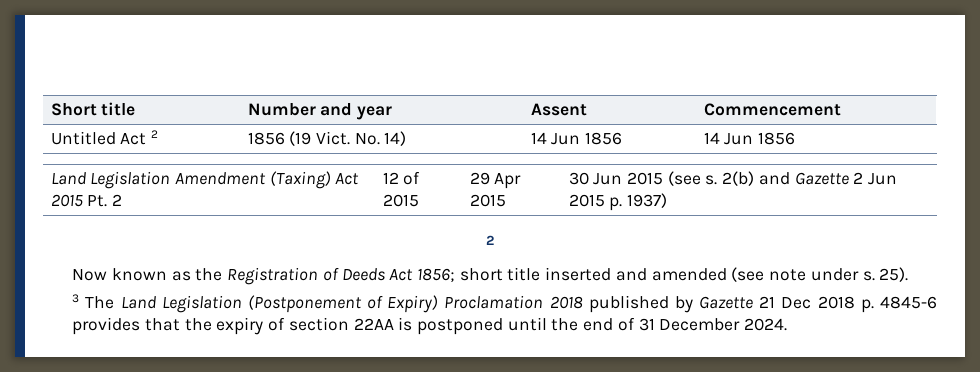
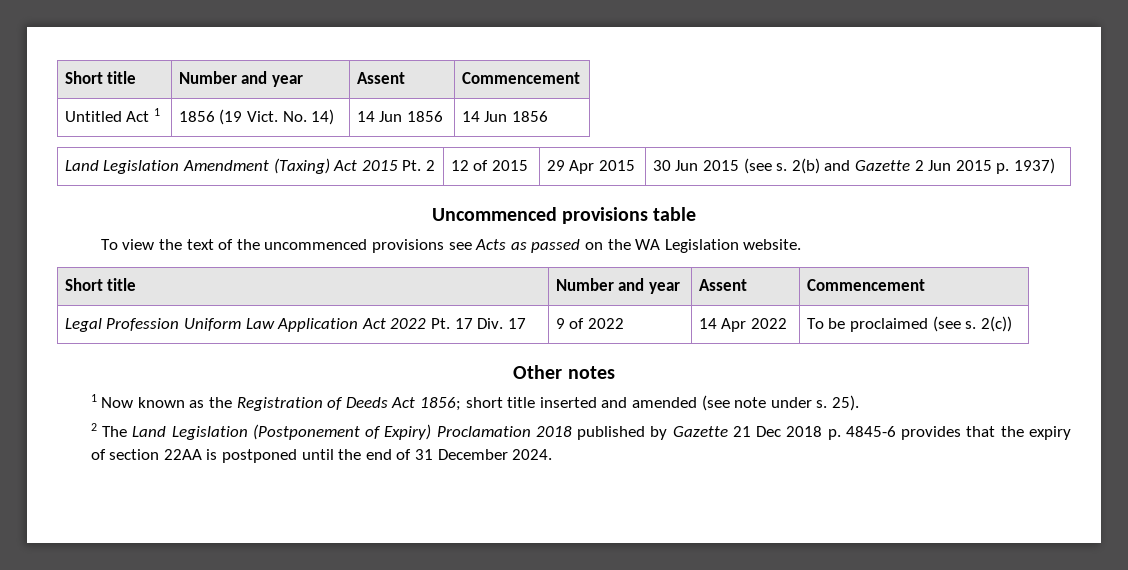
- Untitled Act 2 | 1856 (19 Vict. No. 14) | 14 Jun 1856 | 14 Jun 1856
+ Untitled Act 1 | 1856 (19 Vict. No. 14) | 14 Jun 1856 | 14 Jun 1856
  Land Legislation Amendment (Taxing) Act 2015 Pt. 2 | 12 of 2015 | 29 Apr 2015 | 30 Jun 2015 (see s. 2(b) and Gazette 2 Jun 2015 p. 1937)
- 2
- Now known as the Registration of Deeds Act 1856; short title inserted and amended (see note under s.
+ Uncommenced provisions table
+ To view the text of the uncommenced provisions see Acts as passed on the WA Legislation website.
+ Short title | Number and year | Assent | Commencement
+ Legal Profession Uniform Law Application Act 2022 Pt. 17 Div. 17 | 9 of 2022 | 14 Apr 2022 | To be proclaimed (see s. 2(c))
+ Other notes
+ 1 Now known as the Registration of Deeds Act 1856; short title inserted and amended (see note under s.
- 3 The Land Legislation (Postponement of Expiry) Proclamation 2018 published by Gazette 21 Dec 2018 p. 4845-6 provides that the expiry of section 22AA is postponed until the end of 31 December 2024.
+ 2 The Land Legislation (Postponement of Expiry) Proclamation 2018 published by Gazette 21 Dec 2018 p. 4845-6 provides that the expiry of section 22AA is postponed until the end of 31 December 2024.

